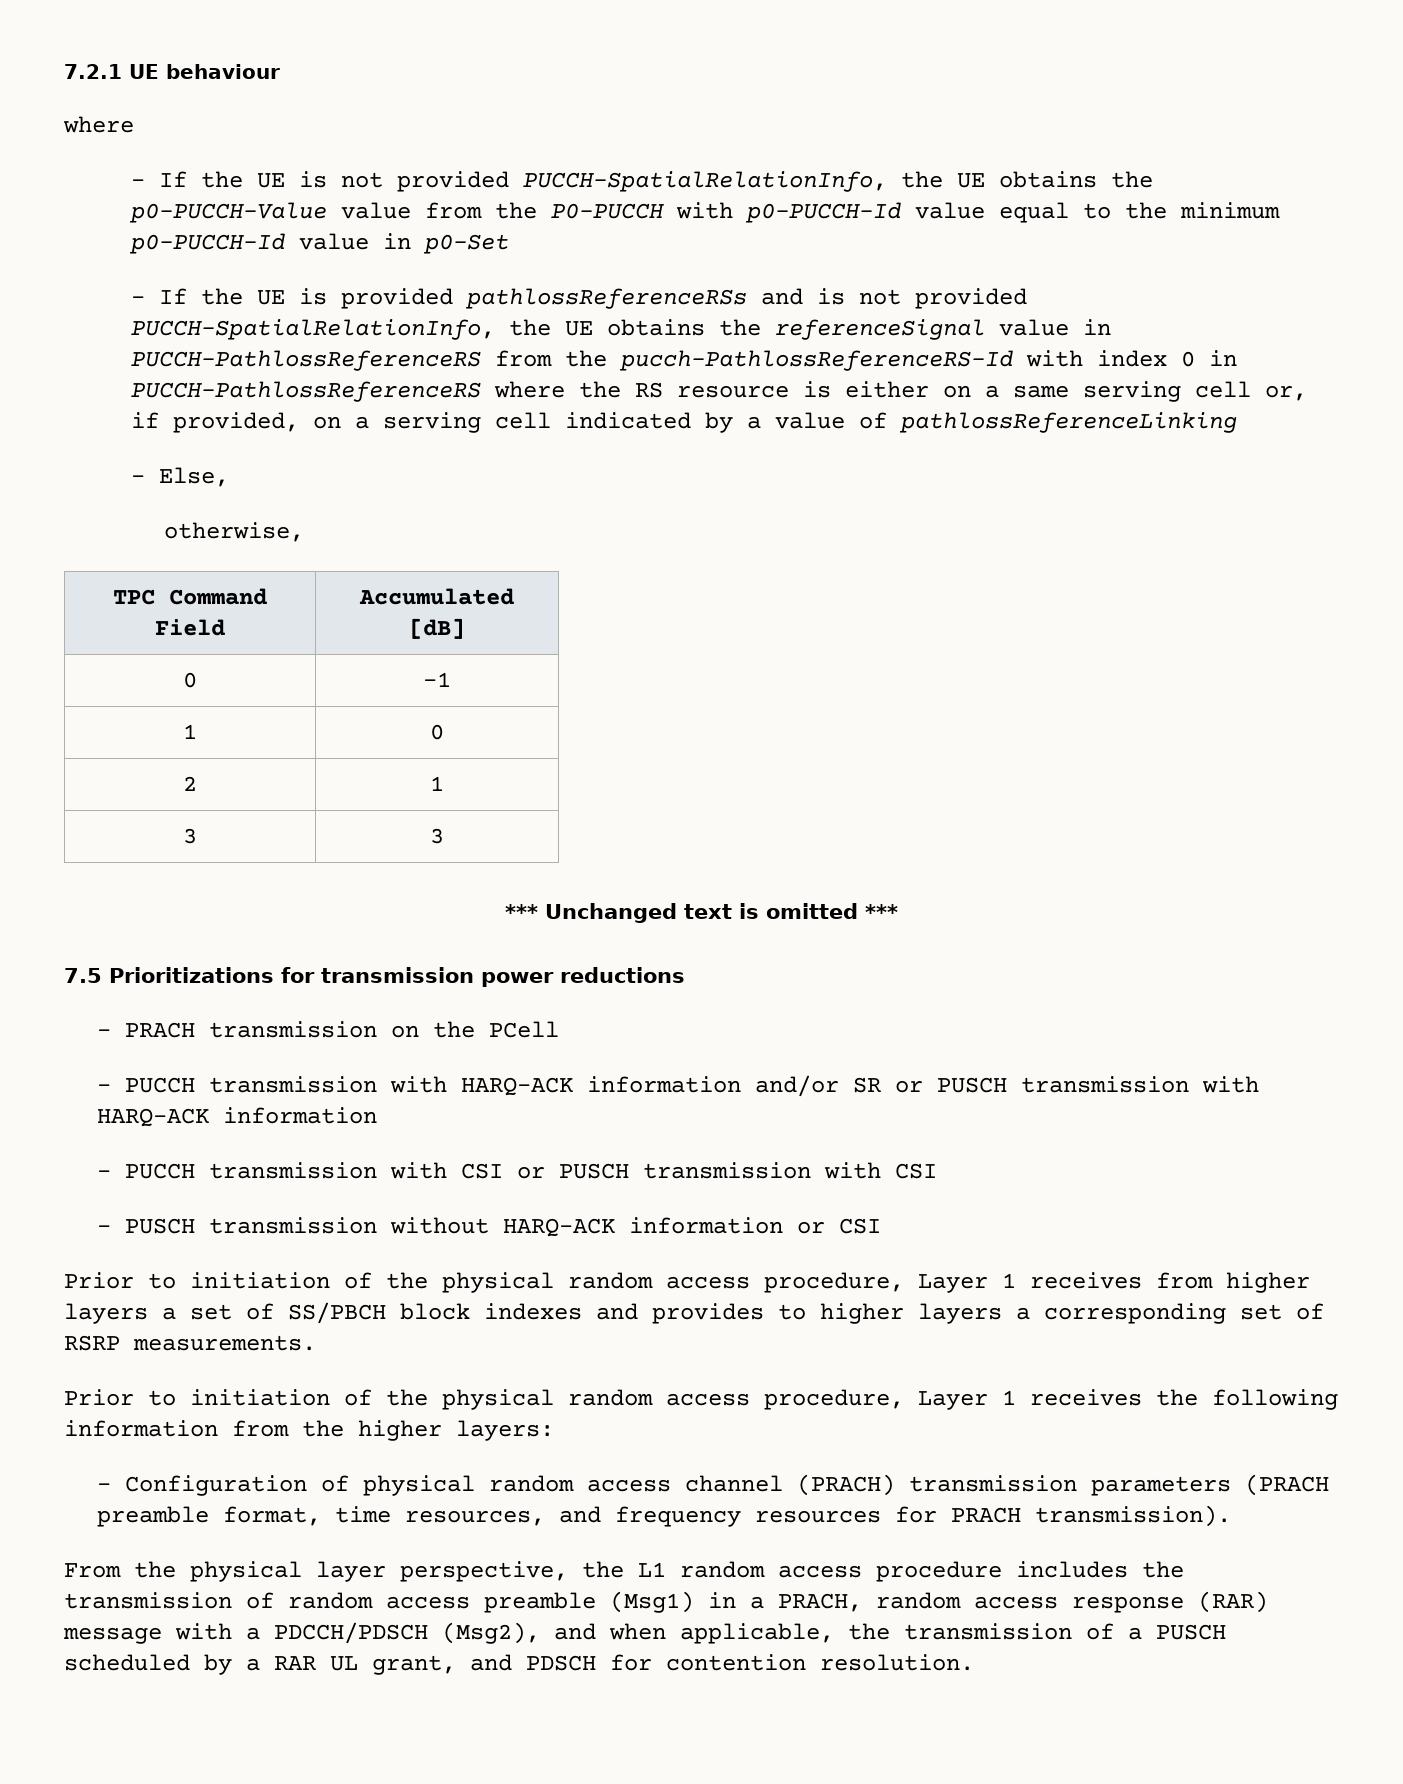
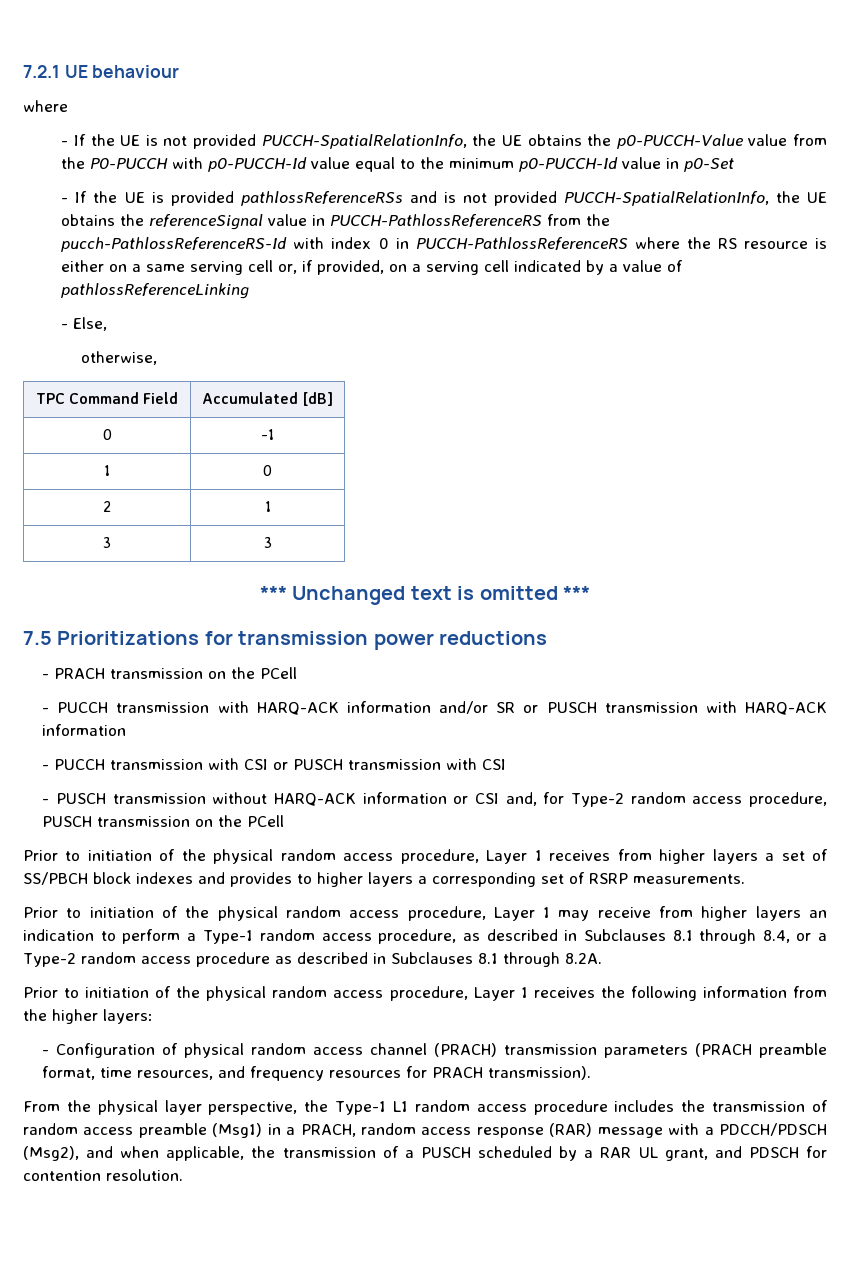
- - PUSCH transmission without HARQ-ACK information or CSI
+ - PUSCH transmission without HARQ-ACK information or CSI and, for Type-2 random access procedure, PUSCH transmission on the PCell
+ Prior to initiation of the physical random access procedure, Layer 1 may receive from higher layers an indication to perform a Type-1 random access procedure, as described in Subclauses 8.1 through 8.4, or a Type-2 random access procedure as described in Subclauses 8.1 through 8.2A.
- From the physical layer perspective, the L1 random access procedure includes the transmission of random access preamble (Msg1) in a PRACH, random access response (RAR) message with a PDCCH/PDSCH (Msg2), and when applicable, the transmission of a PUSCH scheduled by a RAR UL grant, and PDSCH for contention resolution.
+ From the physical layer perspective, the Type-1 L1 random access procedure includes the transmission of random access preamble (Msg1) in a PRACH, random access response (RAR) message with a PDCCH/PDSCH (Msg2), and when applicable, the transmission of a PUSCH scheduled by a RAR UL grant, and PDSCH for contention resolution.

